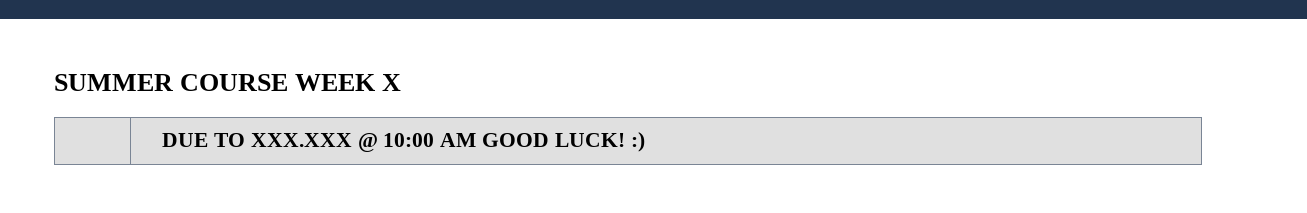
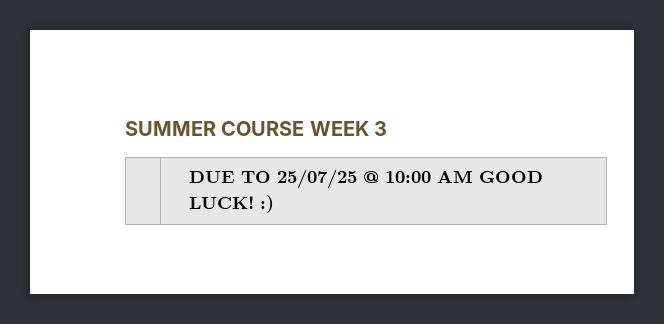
- SUMMER COURSE WEEK X
+ SUMMER COURSE WEEK 3
- | DUE TO XXX.XXX @ 10:00 AM GOOD LUCK! :)
+ | DUE TO 25/07/25 @ 10:00 AM GOOD LUCK! :)

